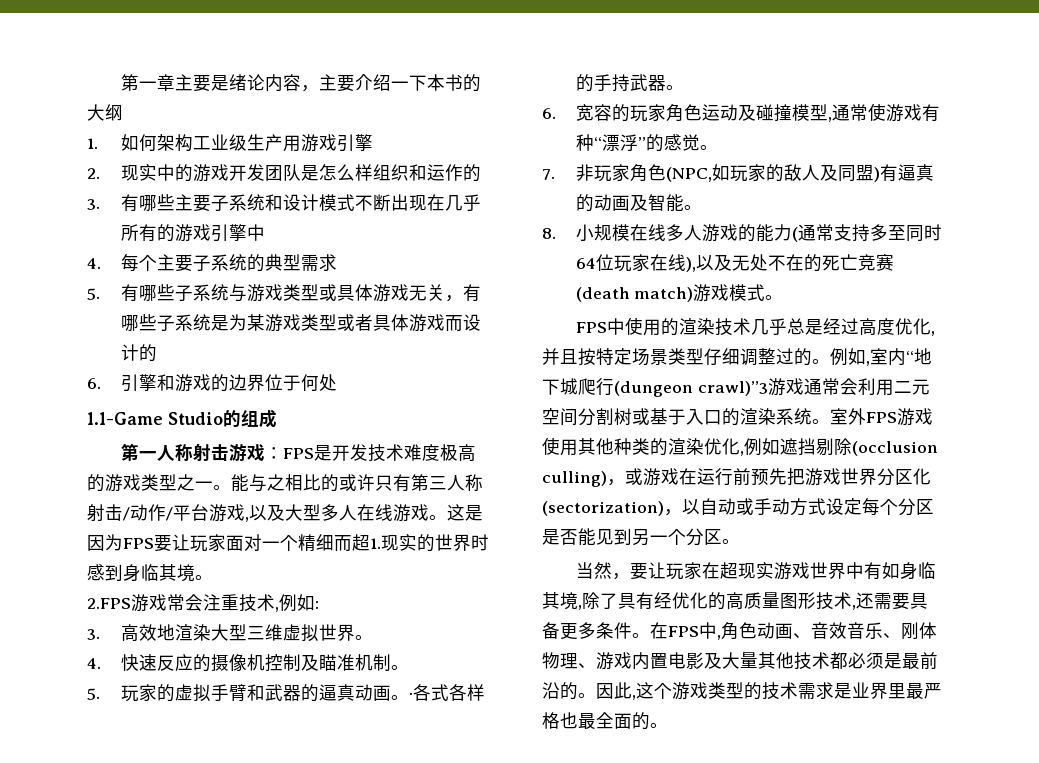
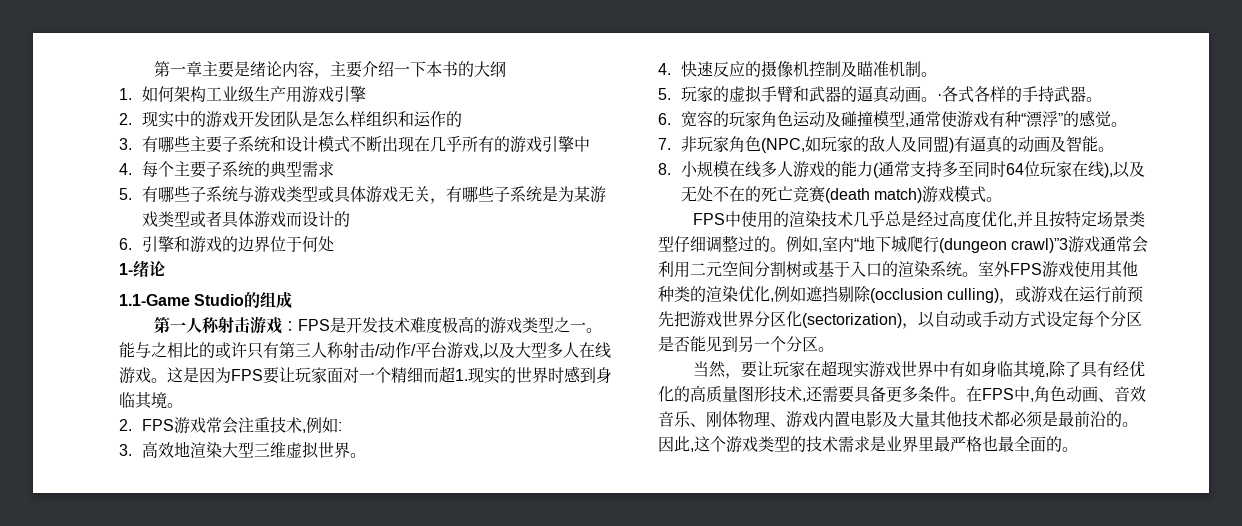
+ 1-绪论
- 2.FPS游戏常会注重技术,例如:
+ 2. FPS游戏常会注重技术,例如:

